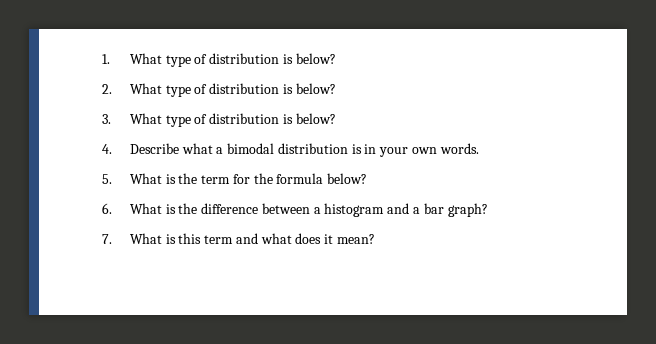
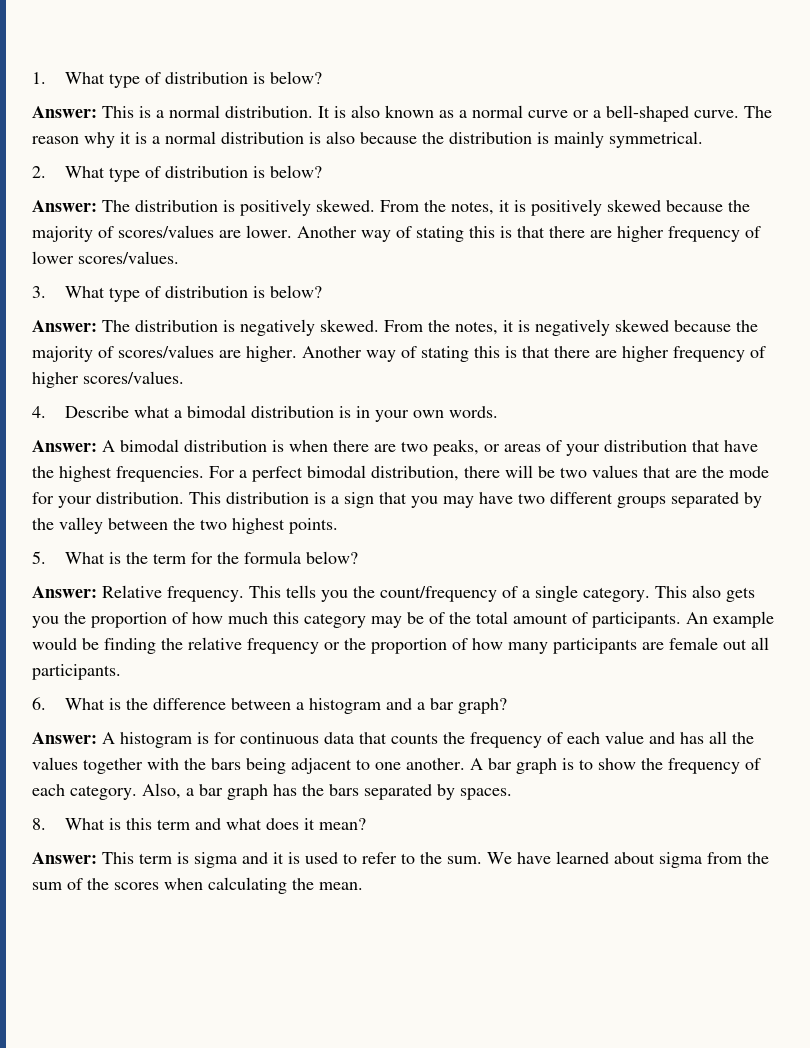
+ Answer: This is a normal distribution. It is also known as a normal curve or a bell-shaped curve. The reason why it is a normal distribution is also because the distribution is mainly symmetrical.
+ Answer: The distribution is positively skewed. From the notes, it is positively skewed because the majority of scores/values are lower. Another way of stating this is that there are higher frequency of lower scores/values.
+ Answer: The distribution is negatively skewed. From the notes, it is negatively skewed because the majority of scores/values are higher. Another way of stating this is that there are higher frequency of higher scores/values.
+ Answer: A bimodal distribution is when there are two peaks, or areas of your distribution that have the highest frequencies. For a perfect bimodal distribution, there will be two values that are the mode for your distribution. This distribution is a sign that you may have two different groups separated by the valley between the two highest points.
+ Answer: Relative frequency. This tells you the count/frequency of a single category. This also gets you the proportion of how much this category may be of the total amount of participants. An example would be finding the relative frequency or the proportion of how many participants are female out all participants.
- 7. What is this term and what does it mean?
+ Answer: A histogram is for continuous data that counts the frequency of each value and has all the values together with the bars being adjacent to one another. A bar graph is to show the frequency of each category. Also, a bar graph has the bars separated by spaces.
+ 8. What is this term and what does it mean?
+ Answer: This term is sigma and it is used to refer to the sum. We have learned about sigma from the sum of the scores when calculating the mean.

